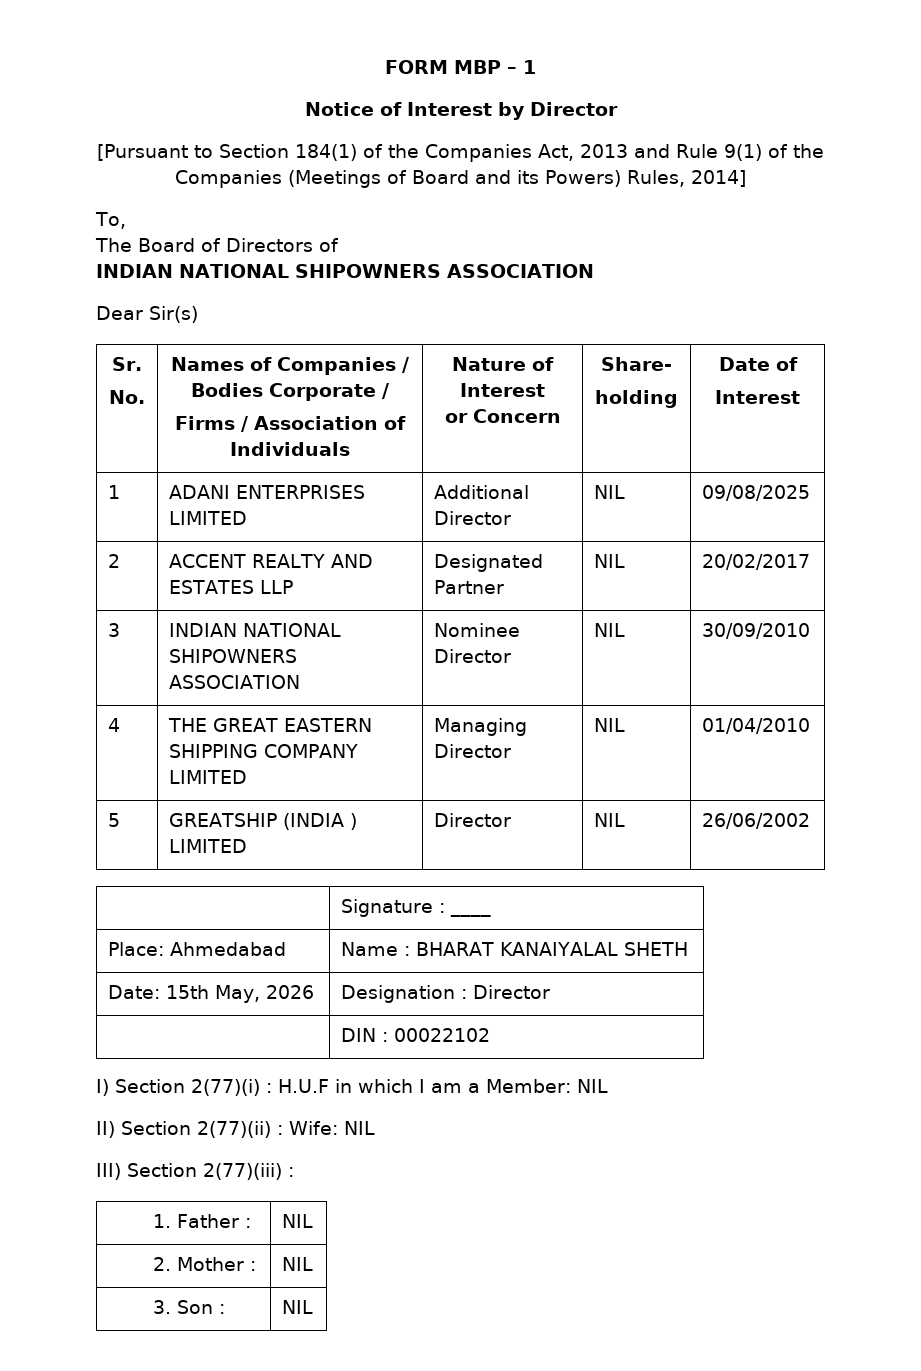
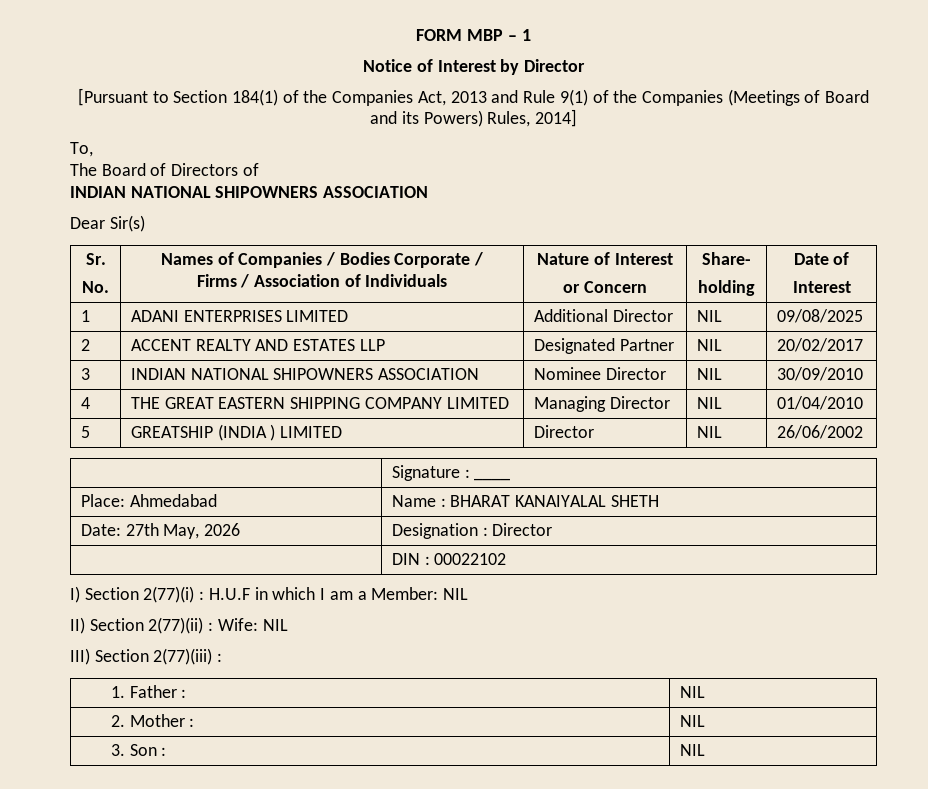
- Date: 15th May, 2026 | Designation : Director
+ Date: 27th May, 2026 | Designation : Director

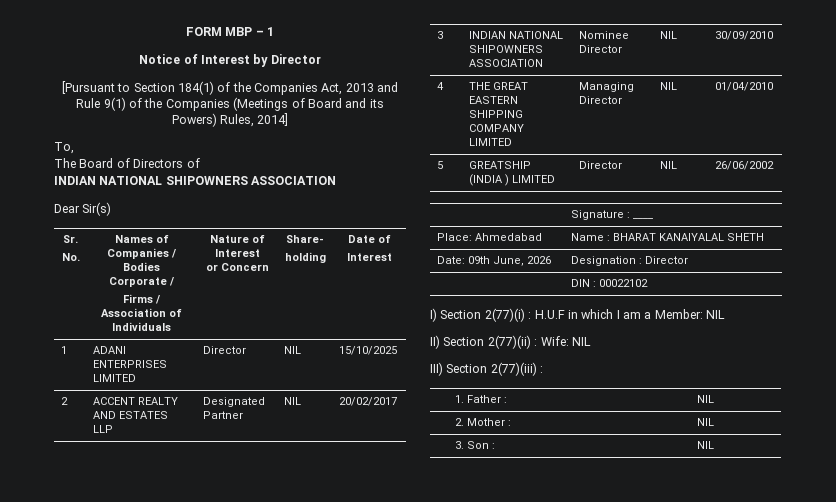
- 1 | ADANI ENTERPRISES LIMITED | Additional Director | NIL | 09/08/2025
+ 1 | ADANI ENTERPRISES LIMITED | Director | NIL | 15/10/2025
- Date: 27th May, 2026 | Designation : Director
+ Date: 09th June, 2026 | Designation : Director

